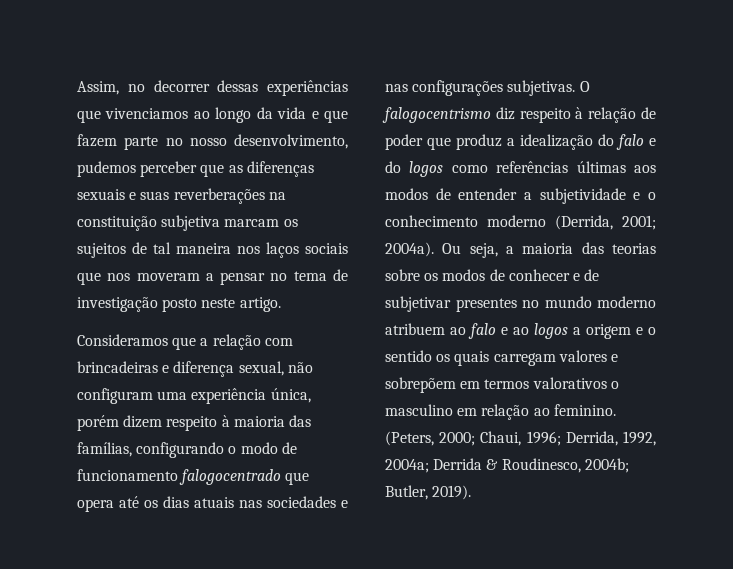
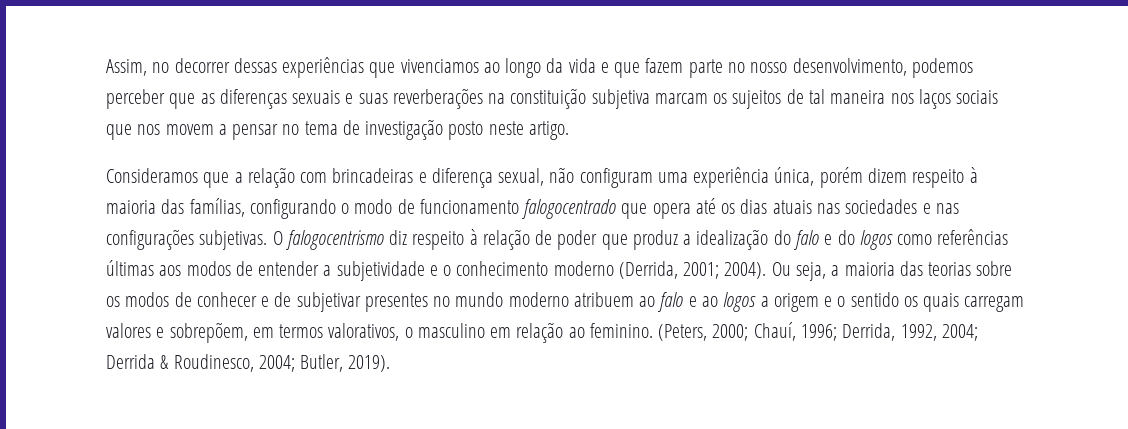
- Assim, no decorrer dessas experiências que vivenciamos ao longo da vida e que fazem parte no nosso desenvolvimento, pudemos perceber que as diferenças sexuais e suas reverberações na constituição subjetiva marcam os sujeitos de tal maneira nos laços sociais que nos moveram a pensar no tema de investigação posto neste artigo.
+ Assim, no decorrer dessas experiências que vivenciamos ao longo da vida e que fazem parte no nosso desenvolvimento, podemos perceber que as diferenças sexuais e suas reverberações na constituição subjetiva marcam os sujeitos de tal maneira nos laços sociais que nos movem a pensar no tema de investigação posto neste artigo.
- O falogocentrismo diz respeito à relação de poder que produz a idealização do falo e do logos como referências últimas aos modos de entender a subjetividade e o conhecimento moderno (Derrida, 2001; 2004a).
+ O falogocentrismo diz respeito à relação de poder que produz a idealização do falo e do logos como referências últimas aos modos de entender a subjetividade e o conhecimento moderno (Derrida, 2001; 2004).
- Ou seja, a maioria das teorias sobre os modos de conhecer e de subjetivar presentes no mundo moderno atribuem ao falo e ao logos a origem e o sentido os quais carregam valores e sobrepõem em termos valorativos o masculino em relação ao feminino.
+ Ou seja, a maioria das teorias sobre os modos de conhecer e de subjetivar presentes no mundo moderno atribuem ao falo e ao logos a origem e o sentido os quais carregam valores e sobrepõem, em termos valorativos, o masculino em relação ao feminino.
- (Peters, 2000; Chaui, 1996; Derrida, 1992, 2004a; Derrida & Roudinesco, 2004b; Butler, 2019).
+ (Peters, 2000; Chauí, 1996; Derrida, 1992, 2004; Derrida & Roudinesco, 2004; Butler, 2019).

